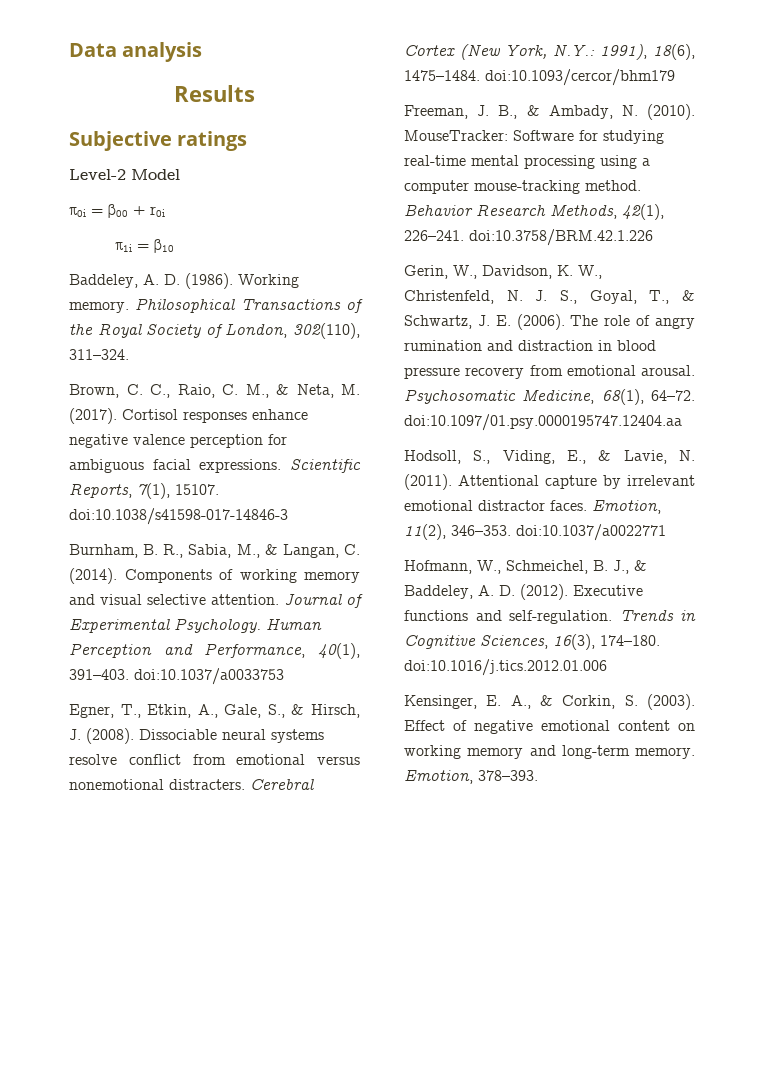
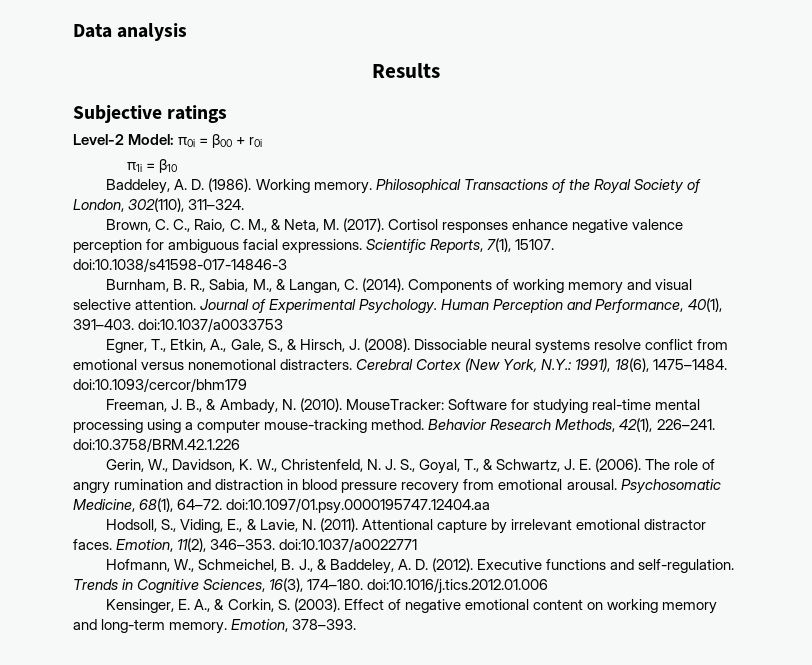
- Level-2 Model
- π0i = β00 + r0i
+ Level-2 Model: π0i = β00 + r0i

